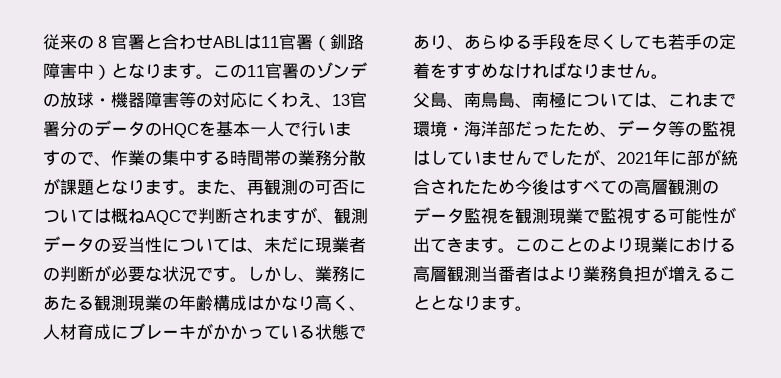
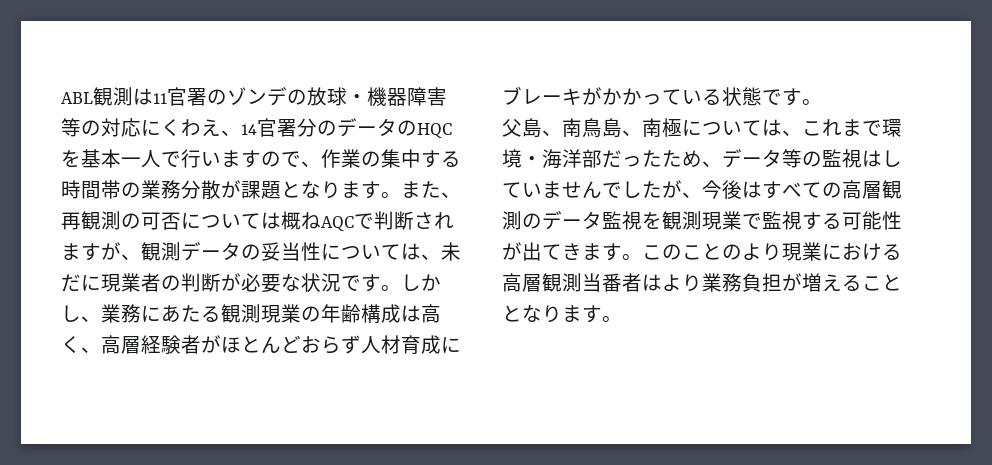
- 従来の８官署と合わせABLは11官署（釧路障害中）となります。この11官署のゾンデの放球・機器障害等の対応にくわえ、13官署分のデータのHQCを基本一人で行いますので、作業の集中する時間帯の業務分散が課題となります。
+ ABL観測は11官署のゾンデの放球・機器障害等の対応にくわえ、14官署分のデータのHQCを基本一人で行いますので、作業の集中する時間帯の業務分散が課題となります。
- しかし、業務にあたる観測現業の年齢構成はかなり高く、人材育成にブレーキがかかっている状態であり、あらゆる手段を尽くしても若手の定着をすすめなければなりません。
+ しかし、業務にあたる観測現業の年齢構成は高く、高層経験者がほとんどおらず人材育成にブレーキがかかっている状態です。
- 父島、南鳥島、南極については、これまで環境・海洋部だったため、データ等の監視はしていませんでしたが、2021年に部が統合されたため今後はすべての高層観測のデータ監視を観測現業で監視する可能性が出てきます。
+ 父島、南鳥島、南極については、これまで環境・海洋部だったため、データ等の監視はしていませんでしたが、今後はすべての高層観測のデータ監視を観測現業で監視する可能性が出てきます。

